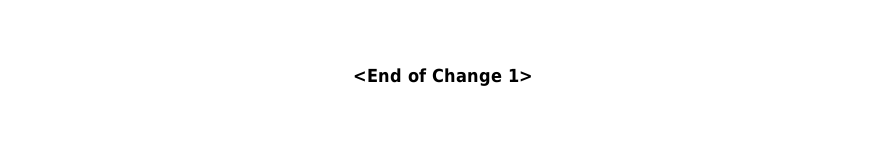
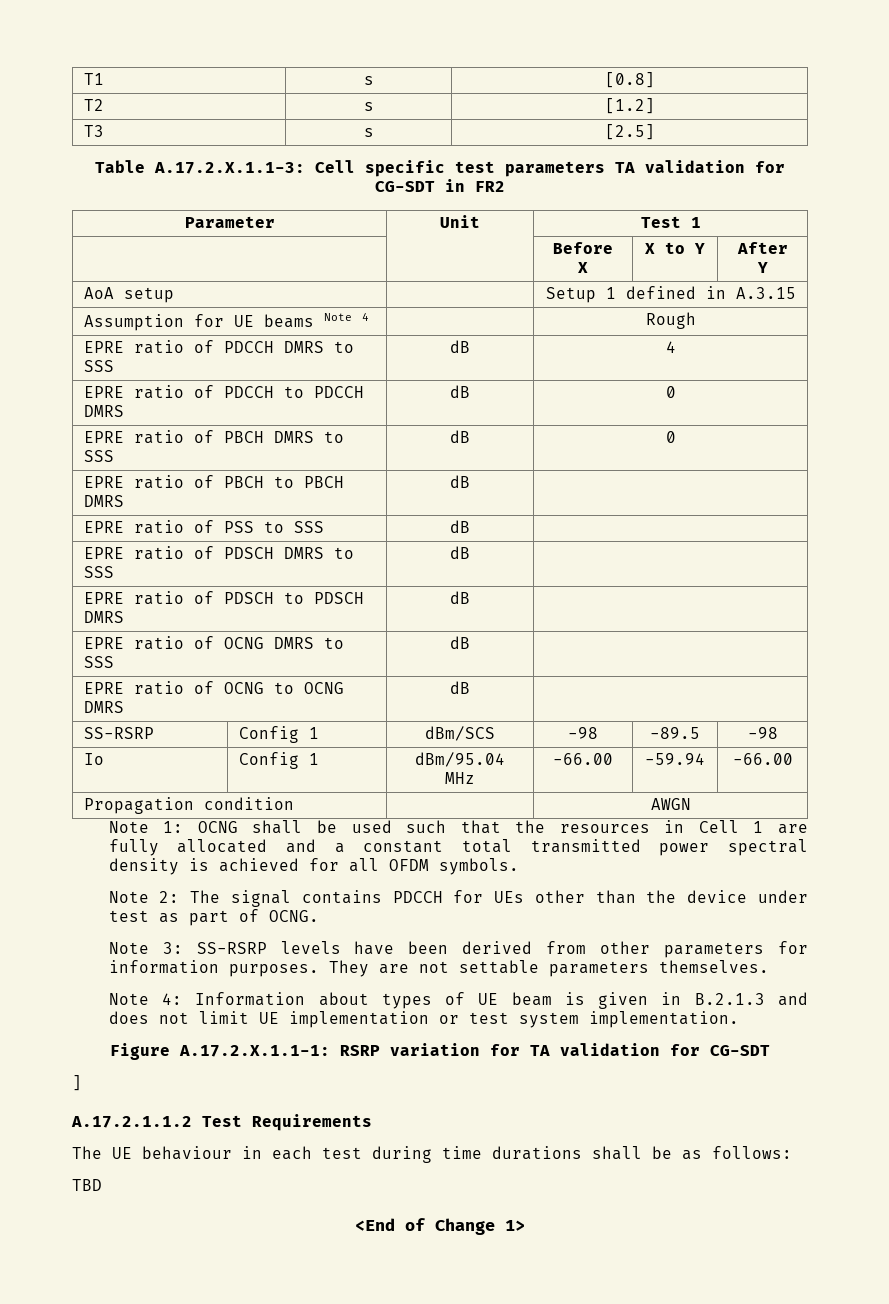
+ T1 | s | [0.8]
+ T2 | s | [1.2]
+ T3 | s | [2.5]
+ Table A.17.2.X.1.1-3: Cell specific test parameters TA validation for CG-SDT in FR2
+ Parameter | Unit | Test 1
+ | | Before X | X to Y | After Y
+ AoA setup | | Setup 1 defined in A.3.15
+ Assumption for UE beams Note 4 | | Rough
+ EPRE ratio of PDCCH DMRS to SSS | dB | 4
+ EPRE ratio of PDCCH to PDCCH DMRS | dB | 0
+ EPRE ratio of PBCH DMRS to SSS | dB | 0
+ EPRE ratio of PBCH to PBCH DMRS | dB |
+ EPRE ratio of PSS to SSS | dB |
+ EPRE ratio of PDSCH DMRS to SSS | dB |
+ EPRE ratio of PDSCH to PDSCH DMRS | dB |
+ EPRE ratio of OCNG DMRS to SSS | dB |
+ EPRE ratio of OCNG to OCNG DMRS | dB |
+ SS-RSRP | Config 1 | dBm/SCS | -98 | -89.5 | -98
+ Io | Config 1 | dBm/95.04 MHz | -66.00 | -59.94 | -66.00
+ Propagation condition | | AWGN
+ Note 1: OCNG shall be used such that the resources in Cell 1 are fully allocated and a constant total transmitted power spectral density is achieved for all OFDM symbols.
+ Note 2: The signal contains PDCCH for UEs other than the device under test as part of OCNG.
+ Note 3: SS-RSRP levels have been derived from other parameters for information purposes. They are not settable parameters themselves.
+ Note 4: Information about types of UE beam is given in B.2.1.3 and does not limit UE implementation or test system implementation.
+ Figure A.17.2.X.1.1-1: RSRP variation for TA validation for CG-SDT
+ ]
+ A.17.2.1.1.2 Test Requirements
+ The UE behaviour in each test during time durations shall be as follows:
+ TBD

